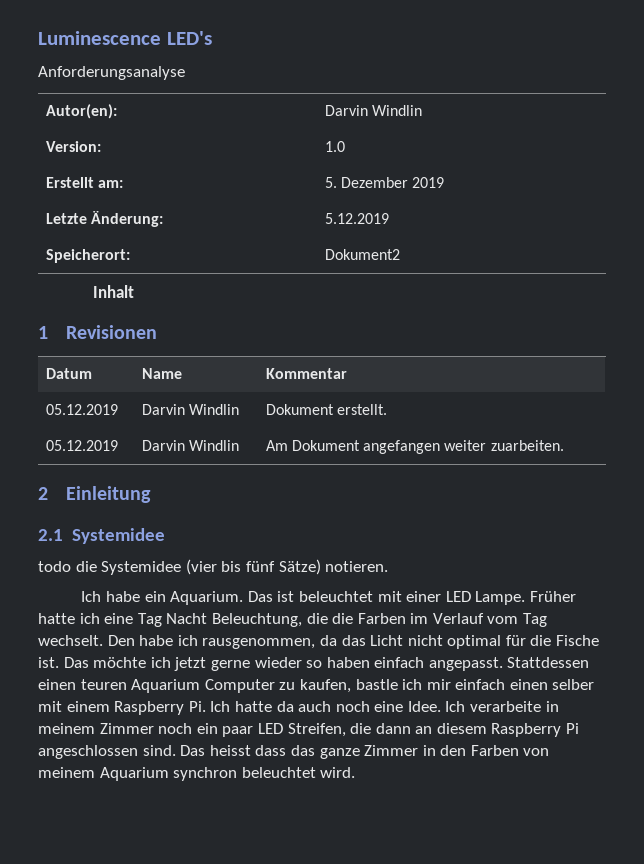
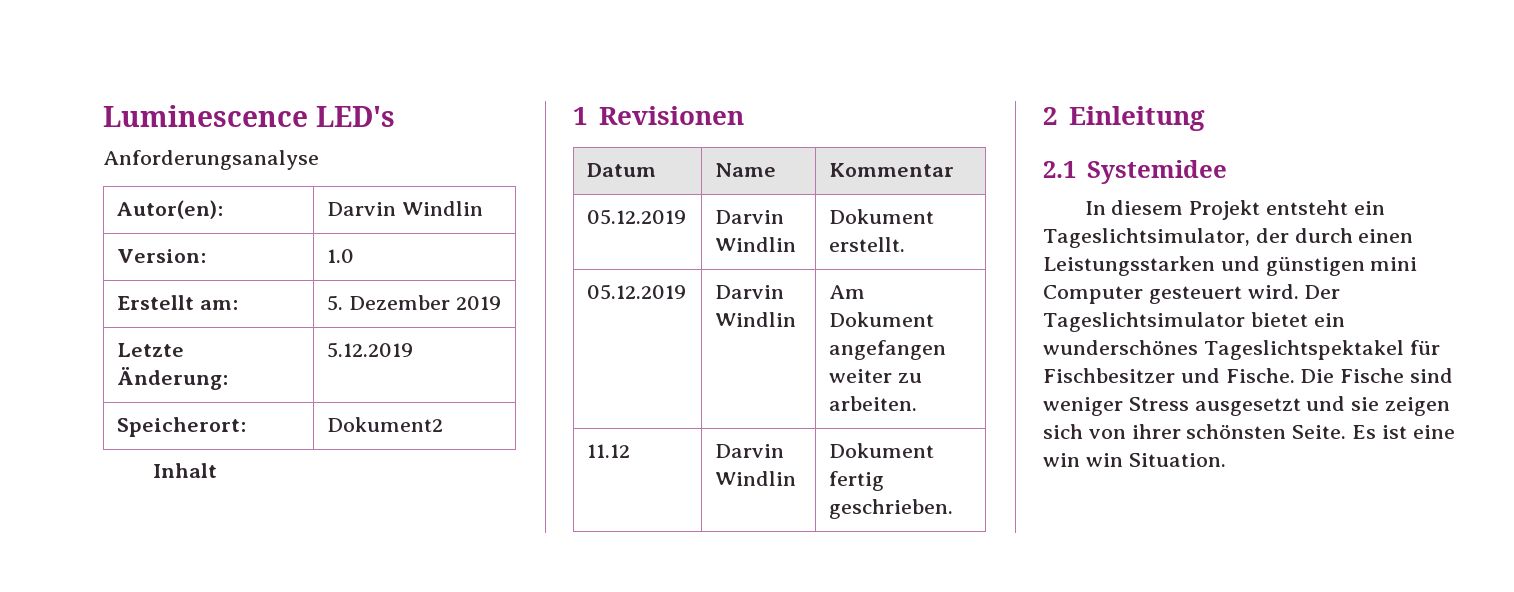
- 05.12.2019 | Darvin Windlin | Am Dokument angefangen weiter zuarbeiten.
+ 05.12.2019 | Darvin Windlin | Am Dokument angefangen weiter zu arbeiten.
+ 11.12 | Darvin Windlin | Dokument fertig geschrieben.
  2 Einleitung
  2.1 Systemidee
- todo die Systemidee (vier bis fünf Sätze) notieren.
- Ich habe ein Aquarium. Das ist beleuchtet mit einer LED Lampe. Früher hatte ich eine Tag Nacht Beleuchtung, die die Farben im Verlauf vom Tag wechselt. Den habe ich rausgenommen, da das Licht nicht optimal für die Fische ist. Das möchte ich jetzt gerne wieder so haben einfach angepasst. Stattdessen einen teuren Aquarium Computer zu kaufen, bastle ich mir einfach einen selber mit einem Raspberry Pi. Ich hatte da auch noch eine Idee. Ich verarbeite in meinem Zimmer noch ein paar LED Streifen, die dann an diesem Raspberry Pi angeschlossen sind. Das heisst dass das ganze Zimmer in den Farben von meinem Aquarium synchron beleuchtet wird.
+ In diesem Projekt entsteht ein Tageslichtsimulator, der durch einen Leistungsstarken und günstigen mini Computer gesteuert wird. Der Tageslichtsimulator bietet ein wunderschönes Tageslichtspektakel für Fischbesitzer und Fische. Die Fische sind weniger Stress ausgesetzt und sie zeigen sich von ihrer schönsten Seite. Es ist eine win win Situation.

